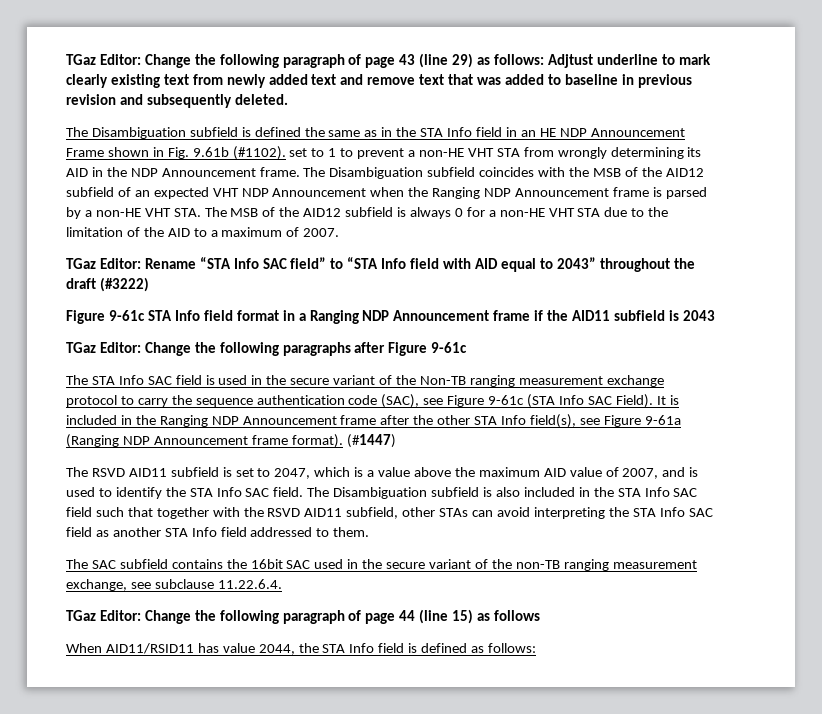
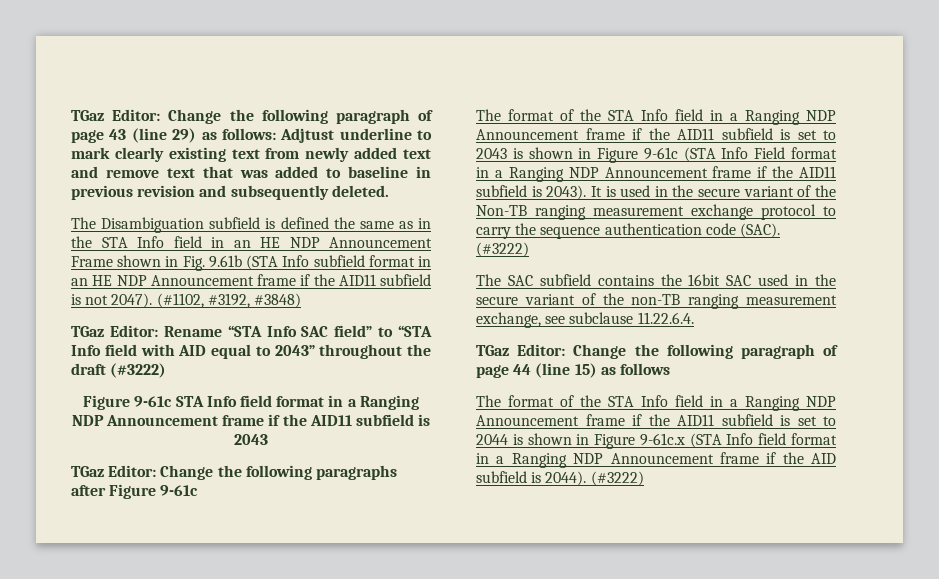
- The Disambiguation subfield is defined the same as in the STA Info field in an HE NDP Announcement Frame shown in Fig. 9.61b (#1102). set to 1 to prevent a non-HE VHT STA from wrongly determining its AID in the NDP Announcement frame. The Disambiguation subfield coincides with the MSB of the AID12 subfield of an expected VHT NDP Announcement when the Ranging NDP Announcement frame is parsed by a non-HE VHT STA. The MSB of the AID12 subfield is always 0 for a non-HE VHT STA due to the limitation of the AID to a maximum of 2007.
+ The Disambiguation subfield is defined the same as in the STA Info field in an HE NDP Announcement Frame shown in Fig. 9.61b (STA Info subfield format in an HE NDP Announcement frame if the AID11 subfield is not 2047). (#1102, #3192, #3848)
- The STA Info SAC field is used in the secure variant of the Non-TB ranging measurement exchange protocol to carry the sequence authentication code (SAC), see Figure 9-61c (STA Info SAC Field). It is included in the Ranging NDP Announcement frame after the other STA Info field(s), see Figure 9-61a (Ranging NDP Announcement frame format). (#1447)
- The RSVD AID11 subfield is set to 2047, which is a value above the maximum AID value of 2007, and is used to identify the STA Info SAC field. The Disambiguation subfield is also included in the STA Info SAC field such that together with the RSVD AID11 subfield, other STAs can avoid interpreting the STA Info SAC field as another STA Info field addressed to them.
+ The format of the STA Info field in a Ranging NDP Announcement frame if the AID11 subfield is set to 2043 is shown in Figure 9-61c (STA Info Field format in a Ranging NDP Announcement frame if the AID11 subfield is 2043). It is used in the secure variant of the Non-TB ranging measurement exchange protocol to carry the sequence authentication code (SAC). (#3222)
- When AID11/RSID11 has value 2044, the STA Info field is defined as follows:
+ The format of the STA Info field in a Ranging NDP Announcement frame if the AID11 subfield is set to 2044 is shown in Figure 9-61c.x (STA Info field format in a Ranging NDP Announcement frame if the AID subfield is 2044). (#3222)

